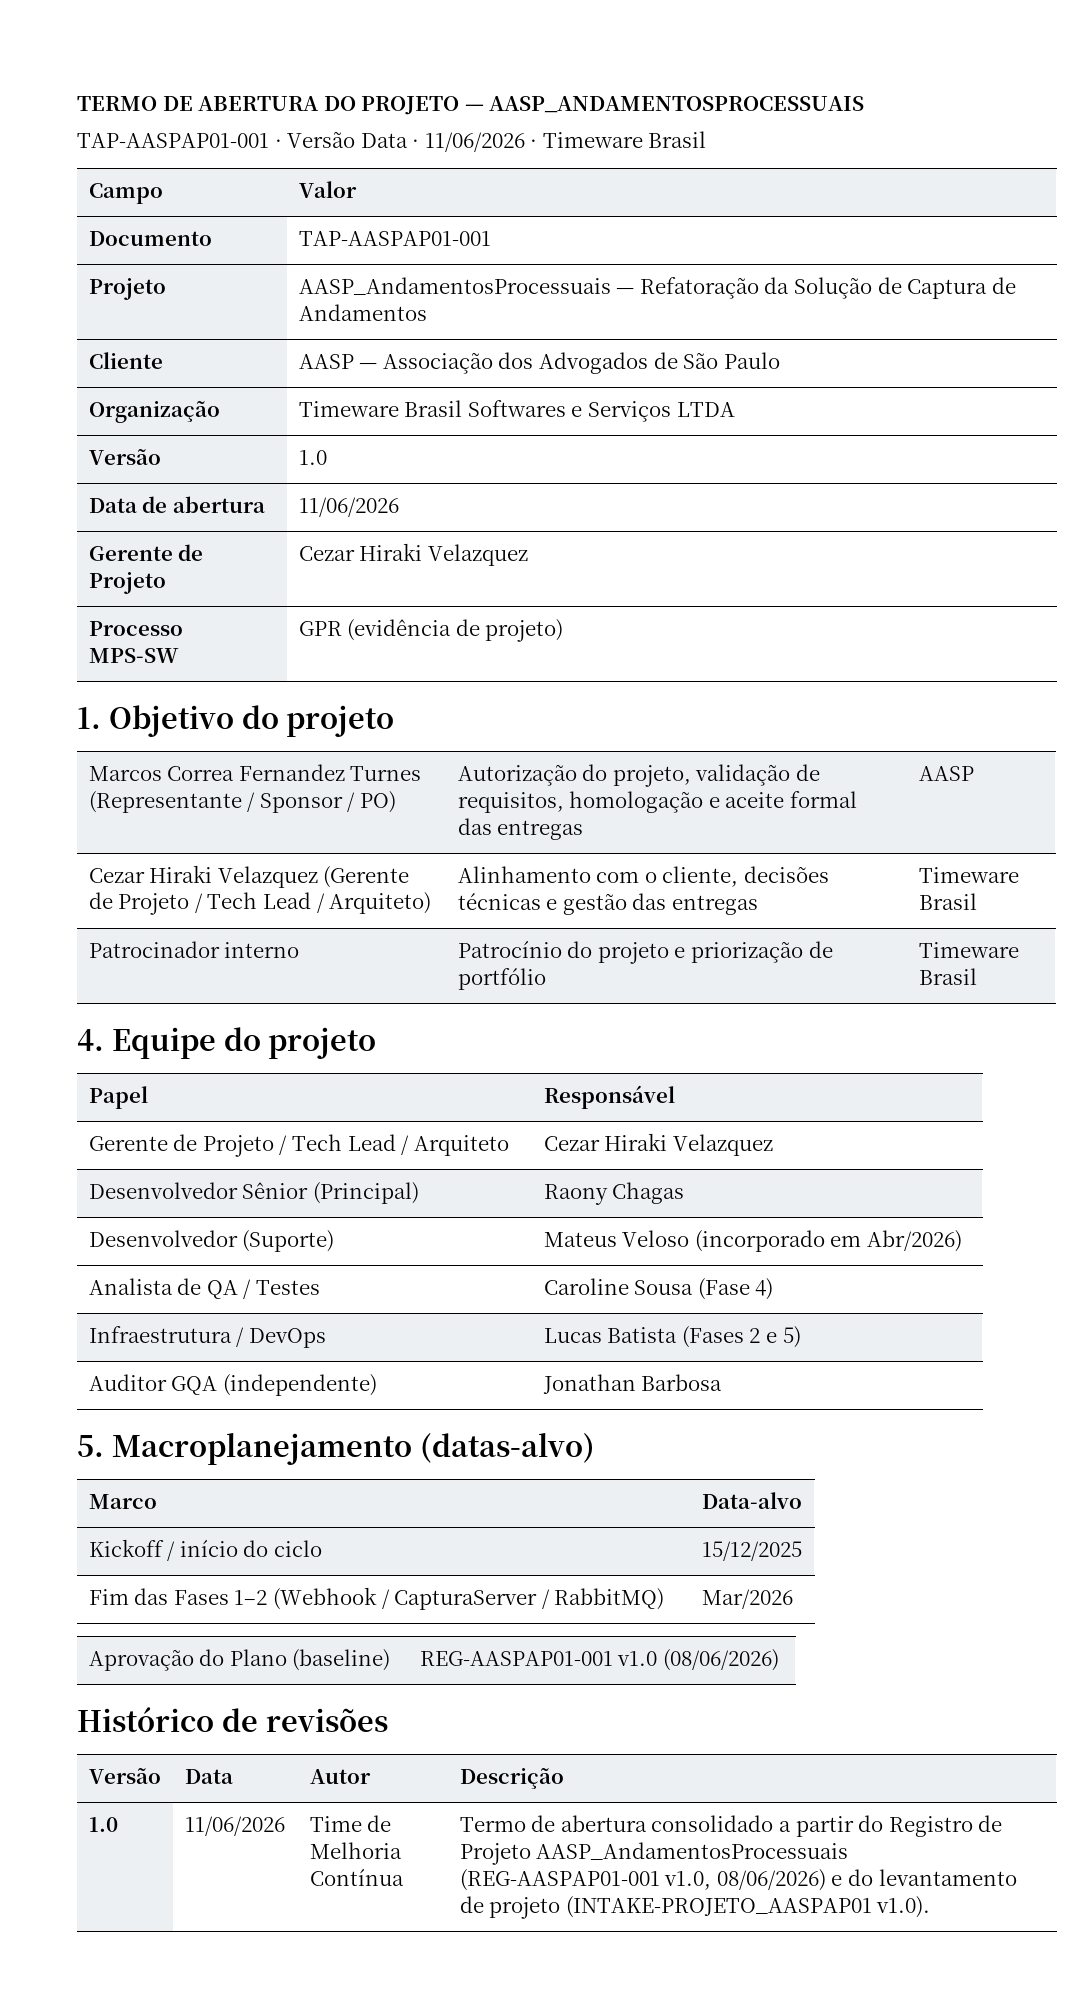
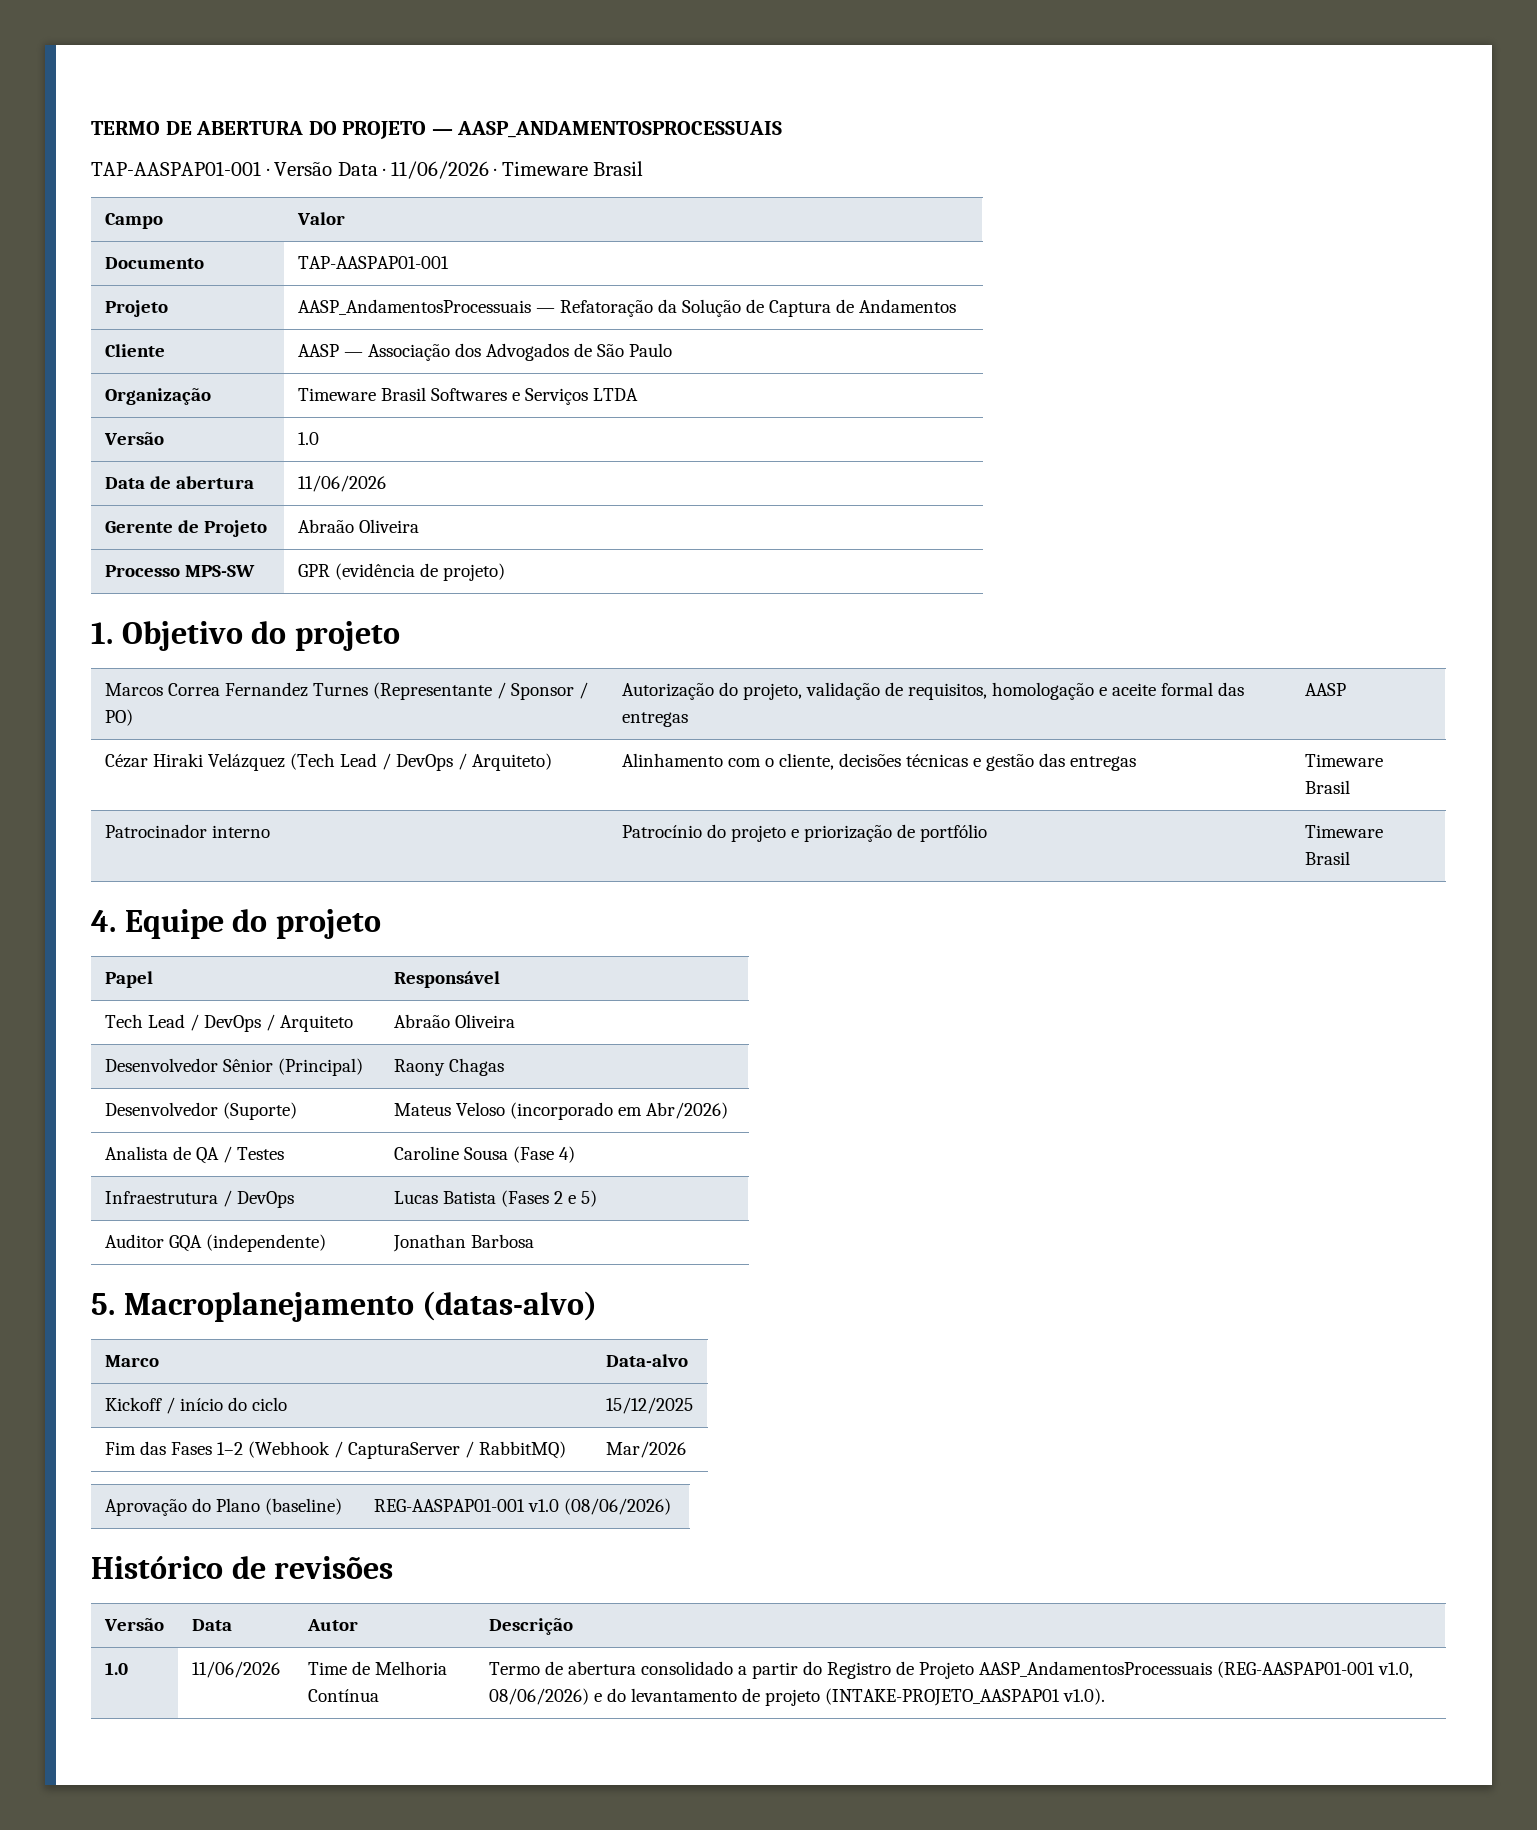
- Gerente de Projeto | Cezar Hiraki Velazquez
+ Gerente de Projeto | Abraão Oliveira
- Cezar Hiraki Velazquez (Gerente de Projeto / Tech Lead / Arquiteto) | Alinhamento com o cliente, decisões técnicas e gestão das entregas | Timeware Brasil
+ Cézar Hiraki Velázquez (Tech Lead / DevOps / Arquiteto) | Alinhamento com o cliente, decisões técnicas e gestão das entregas | Timeware Brasil
- Gerente de Projeto / Tech Lead / Arquiteto | Cezar Hiraki Velazquez
+ Tech Lead / DevOps / Arquiteto | Abraão Oliveira

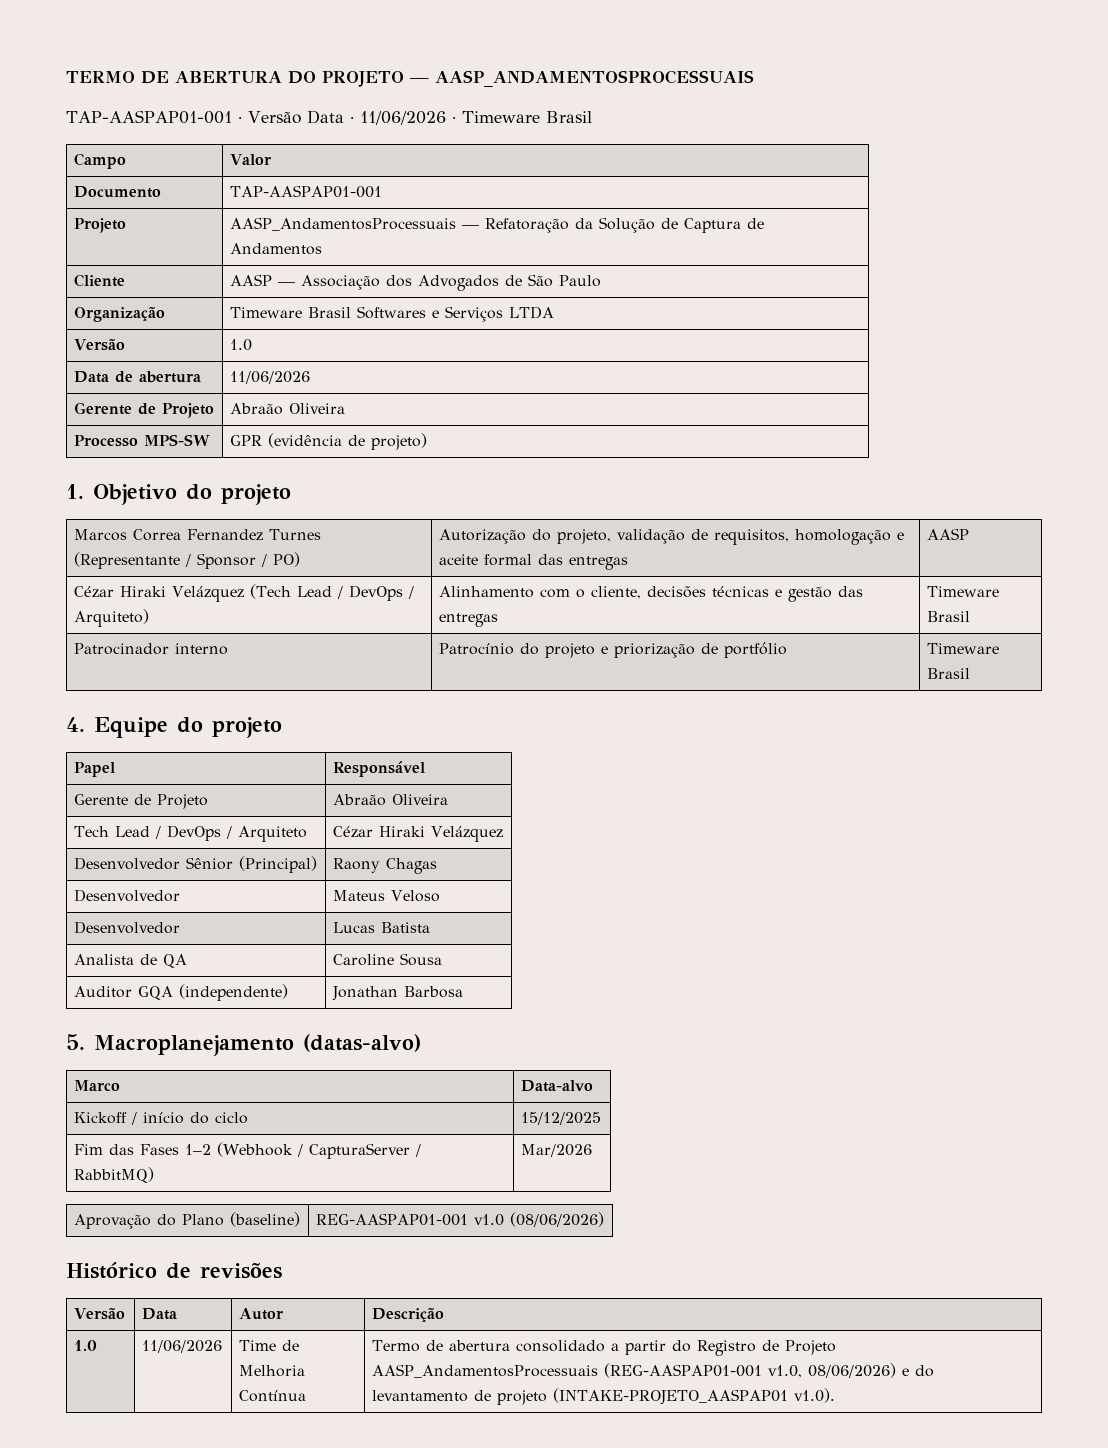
  Papel | Responsável
+ Gerente de Projeto | Abraão Oliveira
- Tech Lead / DevOps / Arquiteto | Abraão Oliveira
+ Tech Lead / DevOps / Arquiteto | Cézar Hiraki Velázquez
- Desenvolvedor (Suporte) | Mateus Veloso (incorporado em Abr/2026)
+ Desenvolvedor | Mateus Veloso
+ Desenvolvedor | Lucas Batista
- Analista de QA / Testes | Caroline Sousa (Fase 4)
- Infraestrutura / DevOps | Lucas Batista (Fases 2 e 5)
+ Analista de QA | Caroline Sousa

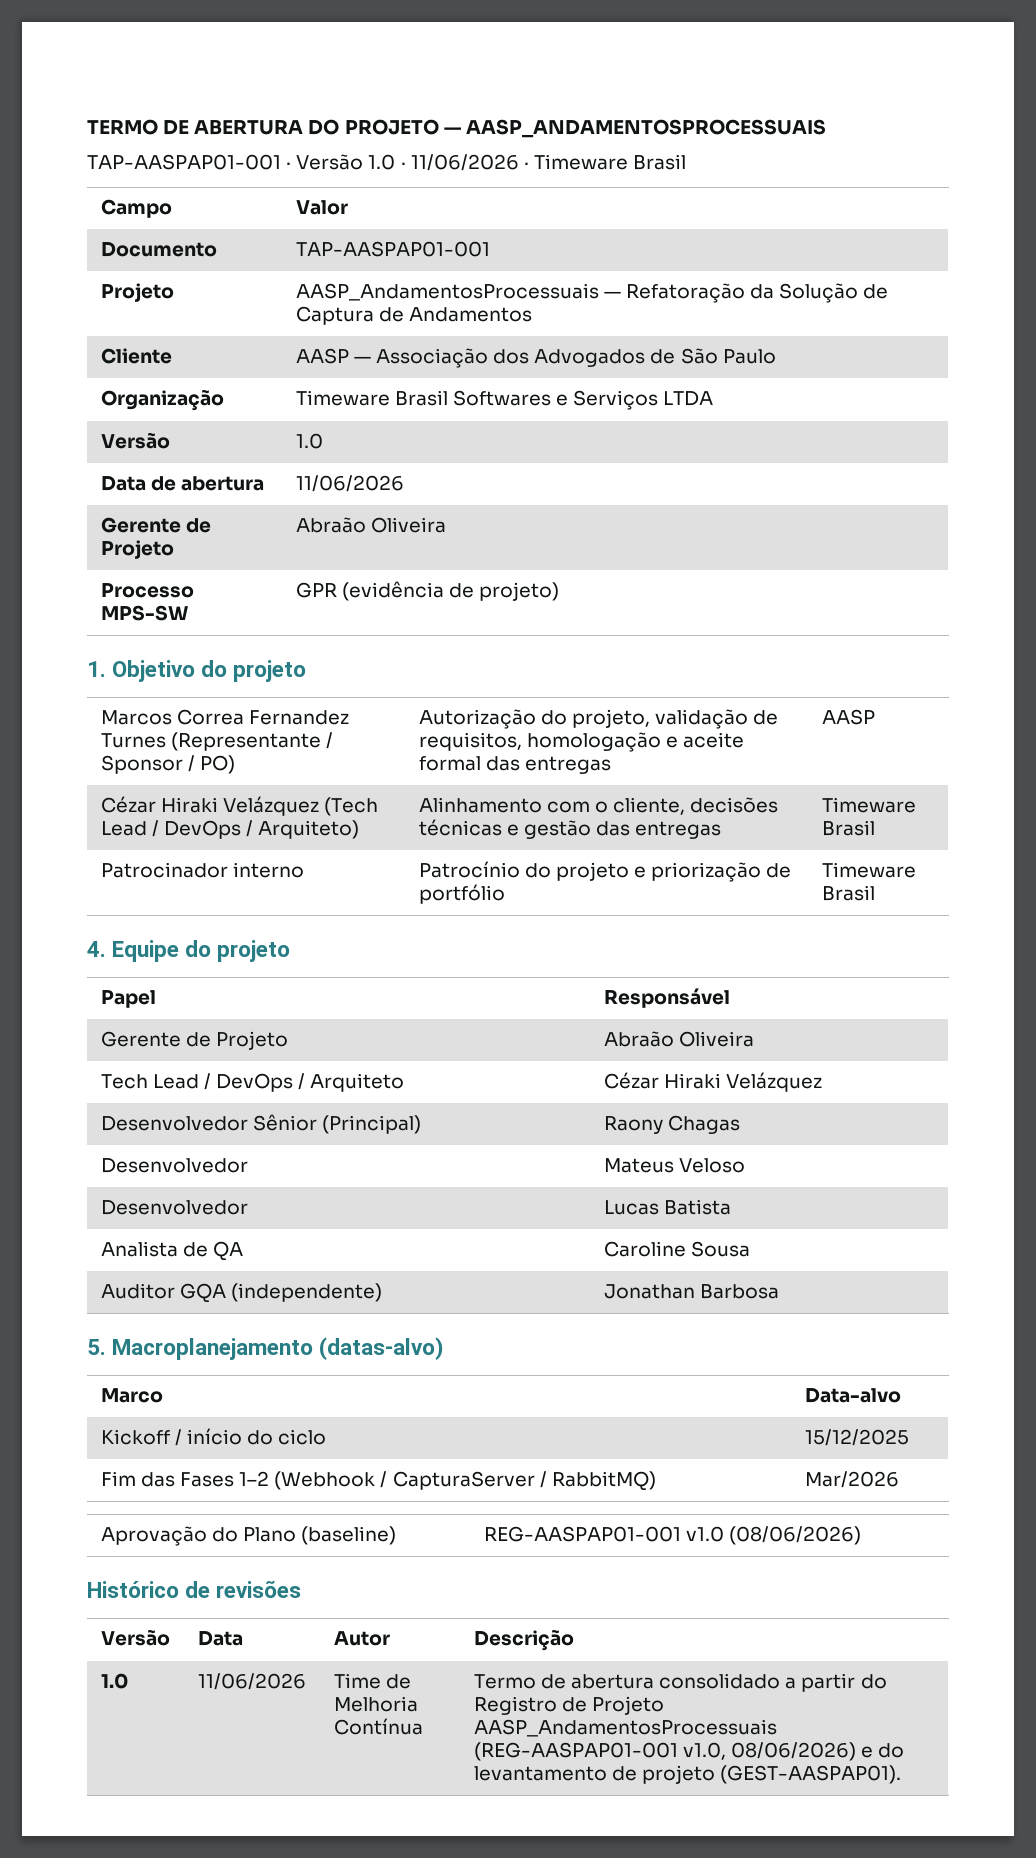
- TAP-AASPAP01-001 · Versão Data · 11/06/2026 · Timeware Brasil
+ TAP-AASPAP01-001 · Versão 1.0 · 11/06/2026 · Timeware Brasil
- 1.0 | 11/06/2026 | Time de Melhoria Contínua | Termo de abertura consolidado a partir do Registro de Projeto AASP_AndamentosProcessuais (REG-AASPAP01-001 v1.0, 08/06/2026) e do levantamento de projeto (INTAKE-PROJETO_AASPAP01 v1.0).
+ 1.0 | 11/06/2026 | Time de Melhoria Contínua | Termo de abertura consolidado a partir do Registro de Projeto AASP_AndamentosProcessuais (REG-AASPAP01-001 v1.0, 08/06/2026) e do levantamento de projeto (GEST-AASPAP01).

